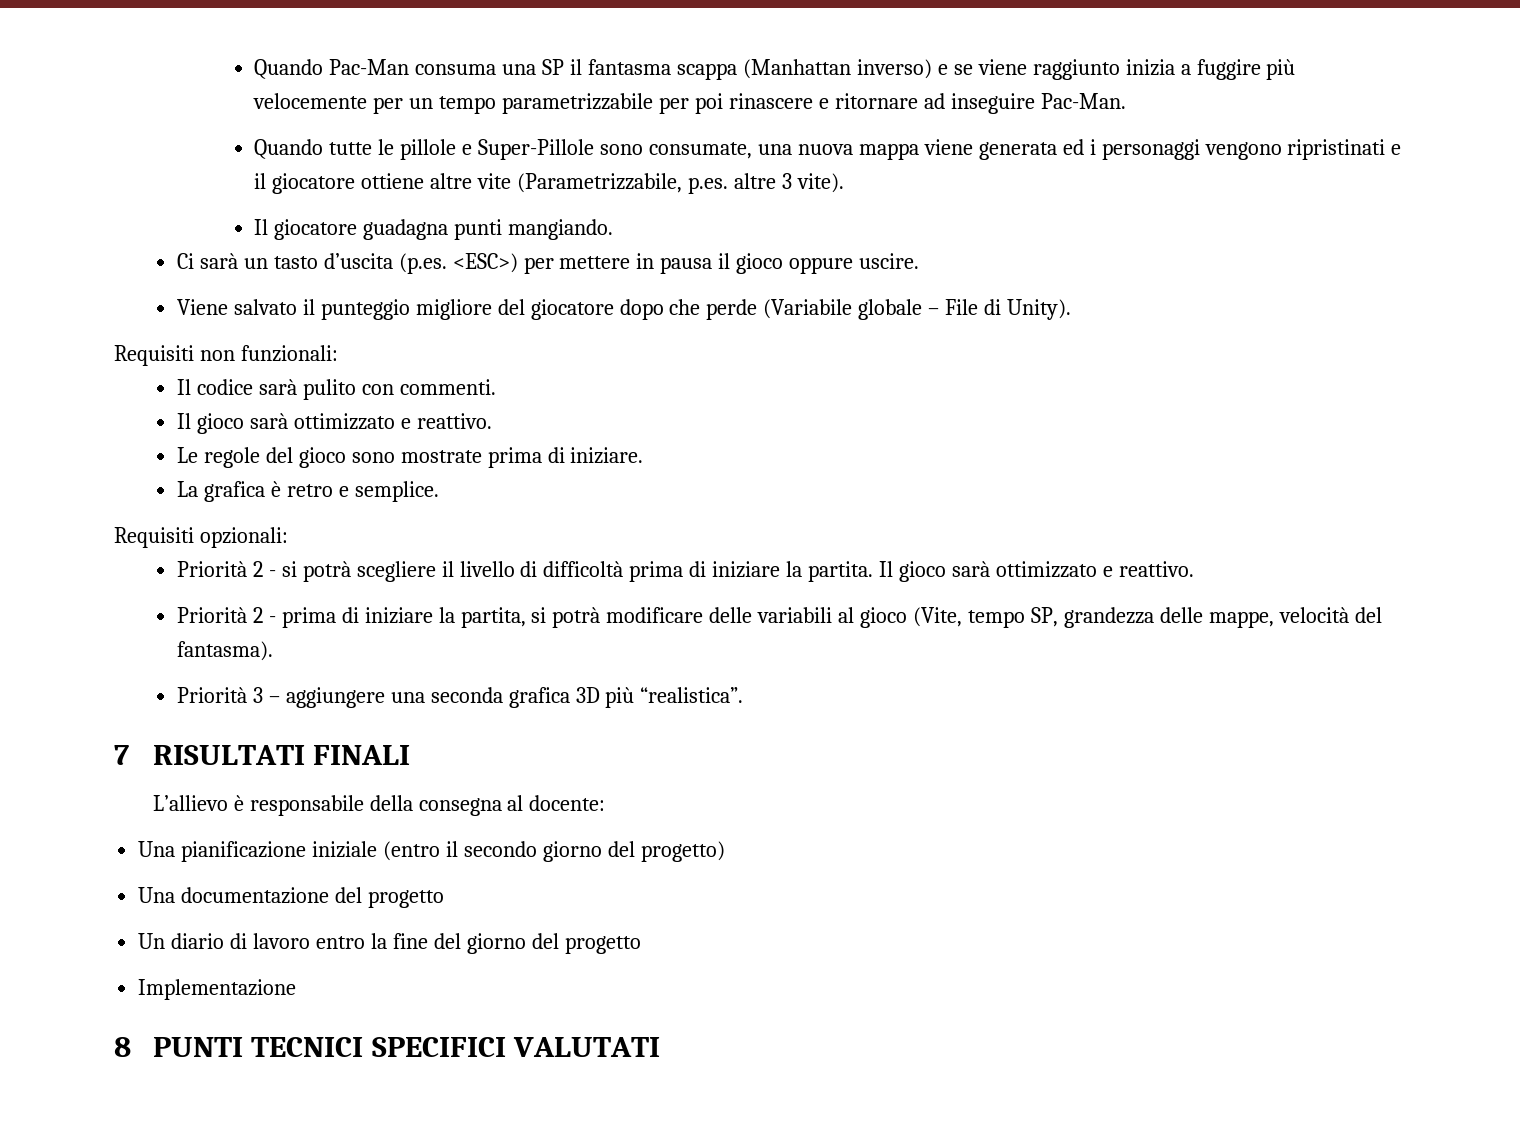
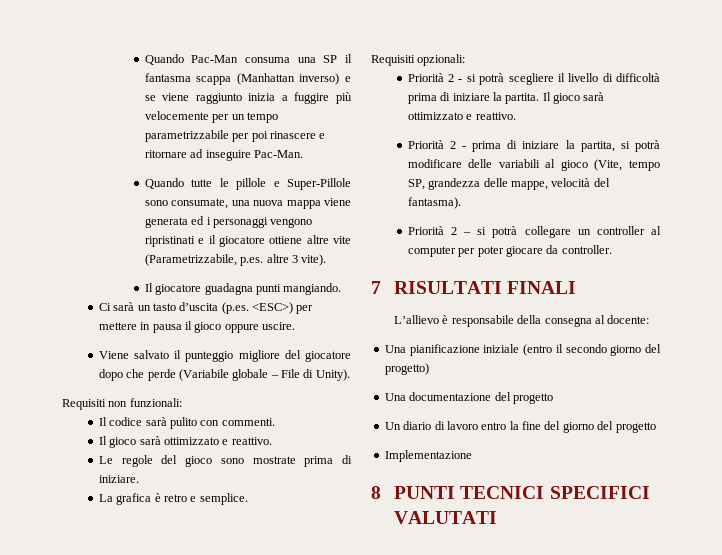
- Priorità 3 – aggiungere una seconda grafica 3D più “realistica”.
+ Priorità 2 – si potrà collegare un controller al computer per poter giocare da controller.

